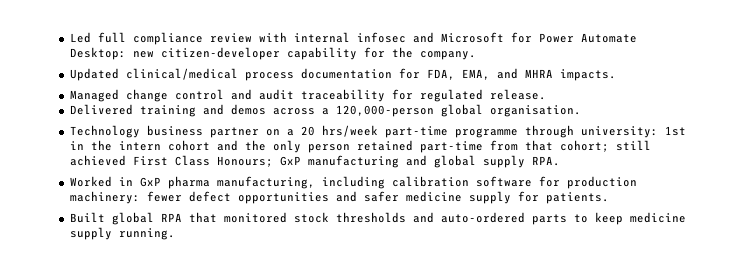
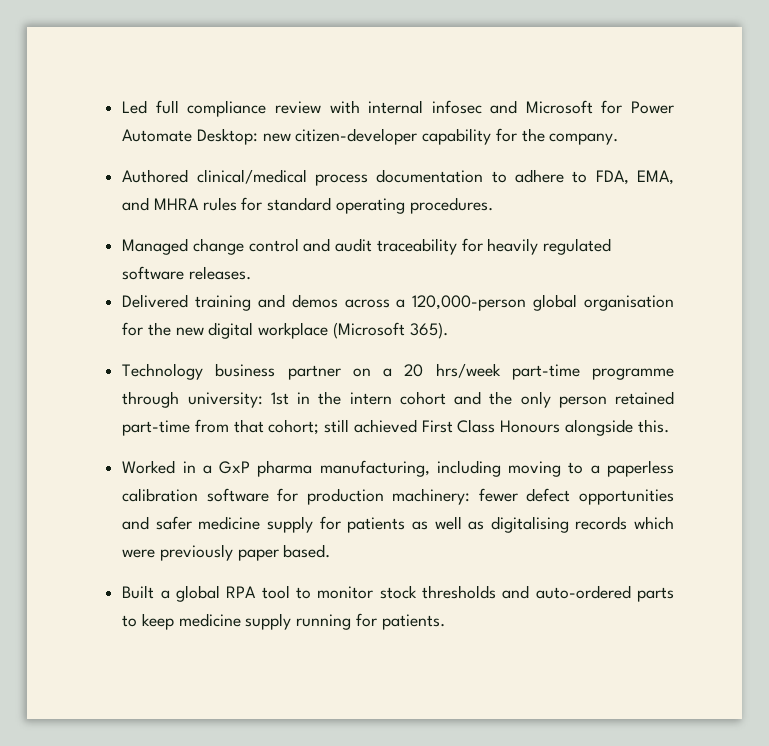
- Updated clinical/medical process documentation for FDA, EMA, and MHRA impacts.
+ Authored clinical/medical process documentation to adhere to FDA, EMA, and MHRA rules for standard operating procedures.
- Managed change control and audit traceability for regulated release.
+ Managed change control and audit traceability for heavily regulated software releases.
- Delivered training and demos across a 120,000-person global organisation.
+ Delivered training and demos across a 120,000-person global organisation for the new digital workplace (Microsoft 365).
- Technology business partner on a 20 hrs/week part-time programme through university: 1st in the intern cohort and the only person retained part-time from that cohort; still achieved First Class Honours; GxP manufacturing and global supply RPA.
+ Technology business partner on a 20 hrs/week part-time programme through university: 1st in the intern cohort and the only person retained part-time from that cohort; still achieved First Class Honours alongside this.
- Worked in GxP pharma manufacturing, including calibration software for production machinery: fewer defect opportunities and safer medicine supply for patients.
+ Worked in a GxP pharma manufacturing, including moving to a paperless calibration software for production machinery: fewer defect opportunities and safer medicine supply for patients as well as digitalising records which were previously paper based.
- Built global RPA that monitored stock thresholds and auto-ordered parts to keep medicine supply running.
+ Built a global RPA tool to monitor stock thresholds and auto-ordered parts to keep medicine supply running for patients.

